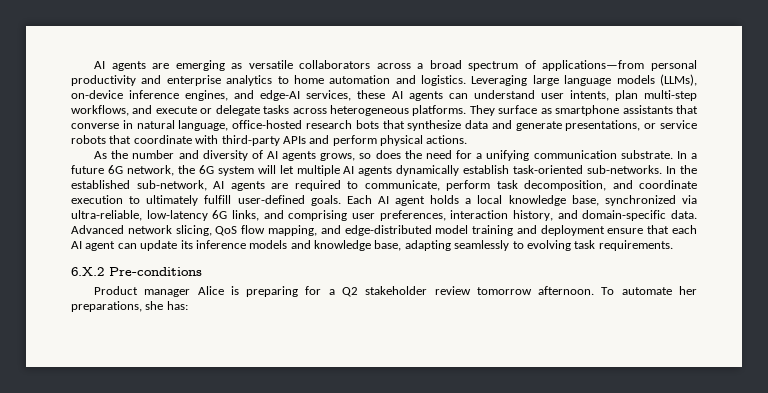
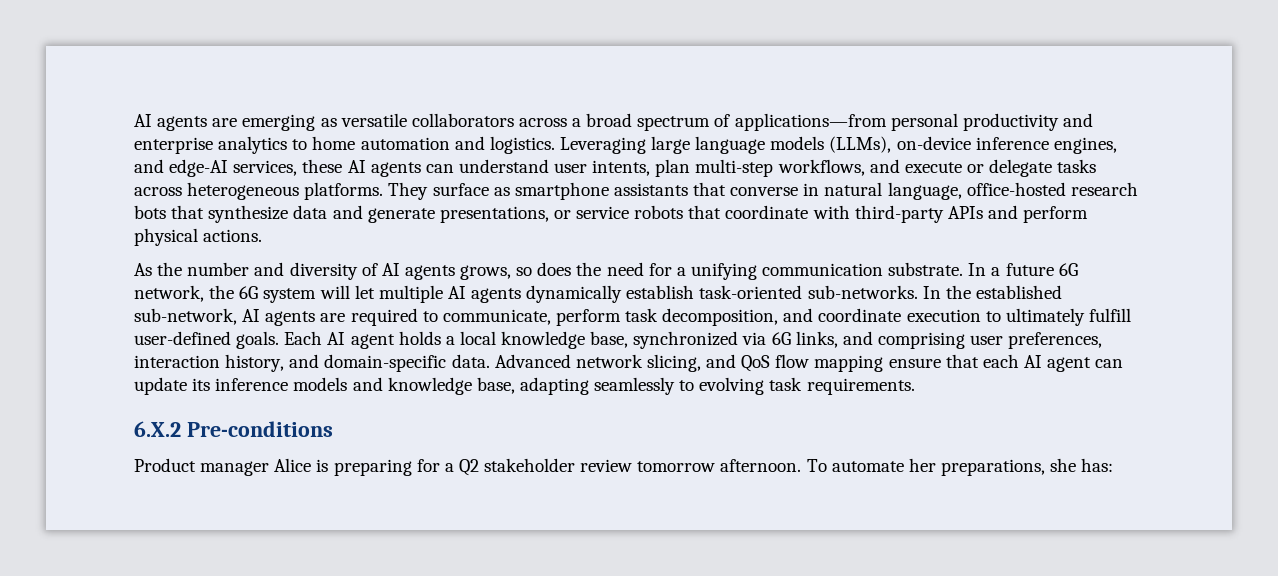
- Each AI agent holds a local knowledge base, synchronized via ultra-reliable, low-latency 6G links, and comprising user preferences, interaction history, and domain-specific data.
+ Each AI agent holds a local knowledge base, synchronized via 6G links, and comprising user preferences, interaction history, and domain-specific data.
- Advanced network slicing, QoS flow mapping, and edge-distributed model training and deployment ensure that each AI agent can update its inference models and knowledge base, adapting seamlessly to evolving task requirements.
+ Advanced network slicing, and QoS flow mapping ensure that each AI agent can update its inference models and knowledge base, adapting seamlessly to evolving task requirements.

